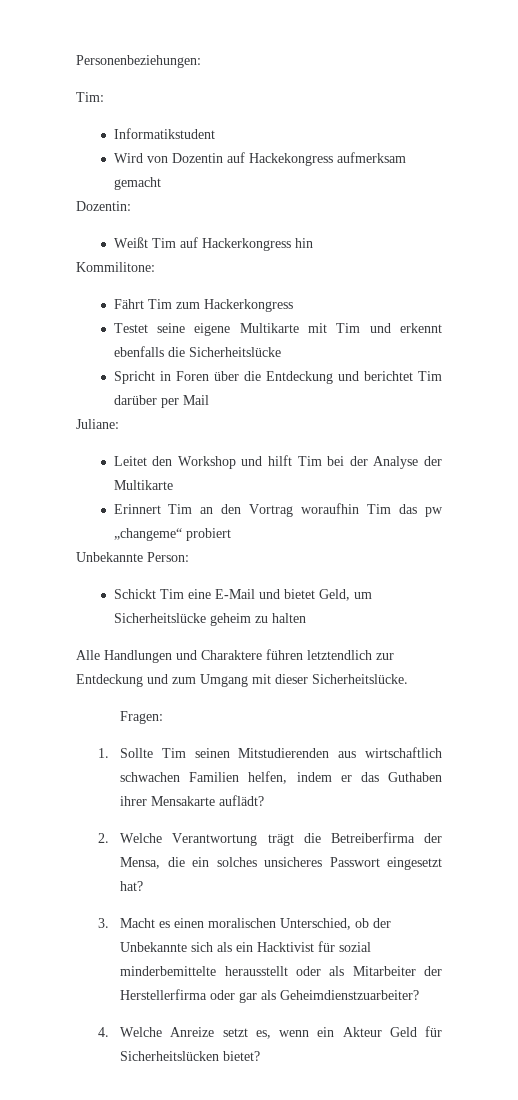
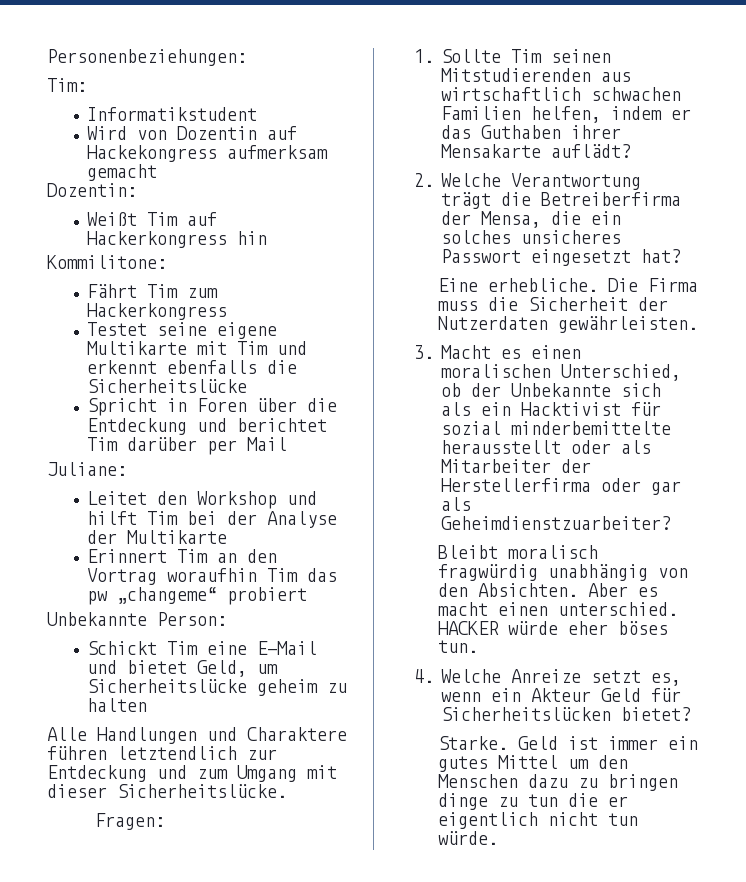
+ Eine erhebliche. Die Firma muss die Sicherheit der Nutzerdaten gewährleisten.
+ Bleibt moralisch fragwürdig unabhängig von den Absichten. Aber es macht einen unterschied. HACKER würde eher böses tun.
+ Starke. Geld ist immer ein gutes Mittel um den Menschen dazu zu bringen dinge zu tun die er eigentlich nicht tun würde.

